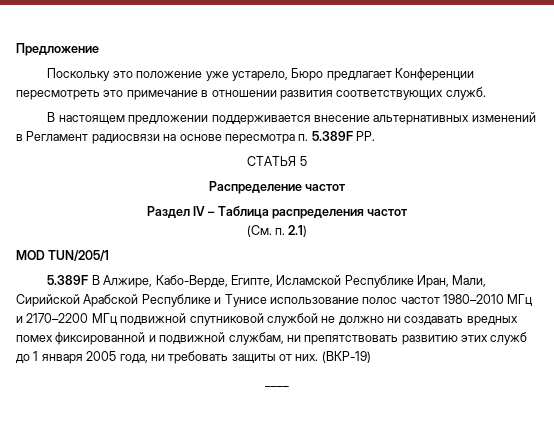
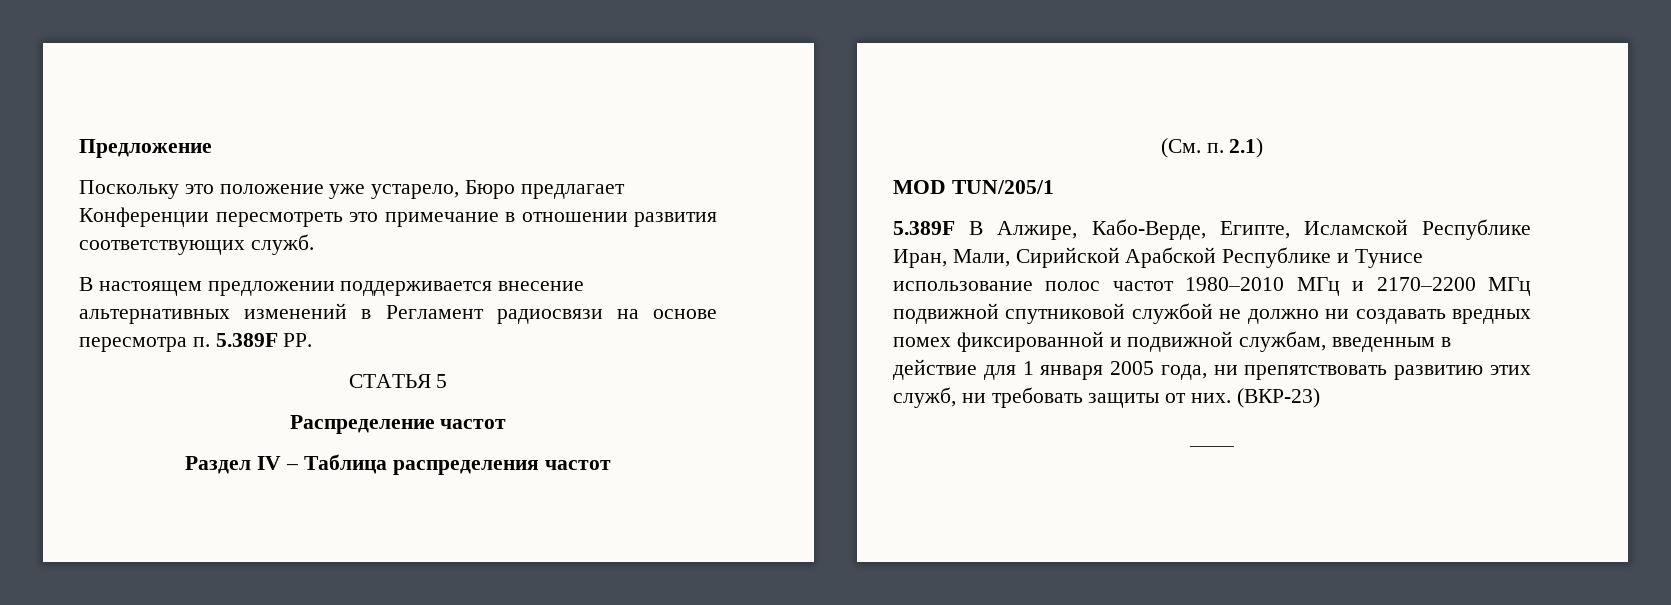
- 5.389F В Алжире, Кабо-Верде, Египте, Исламской Республике Иран, Мали, Сирийской Арабской Республике и Тунисе использование полос частот 1980–2010 МГц и 2170–2200 МГц подвижной спутниковой службой не должно ни создавать вредных помех фиксированной и подвижной службам, ни препятствовать развитию этих служб до 1 января 2005 года, ни требовать защиты от них.
+ 5.389F В Алжире, Кабо-Верде, Египте, Исламской Республике Иран, Мали, Сирийской Арабской Республике и Тунисе использование полос частот 1980–2010 МГц и 2170–2200 МГц подвижной спутниковой службой не должно ни создавать вредных помех фиксированной и подвижной службам, введенным в действие для 1 января 2005 года, ни препятствовать развитию этих служб, ни требовать защиты от них.
- (ВКР-19)
+ (ВКР-23)

